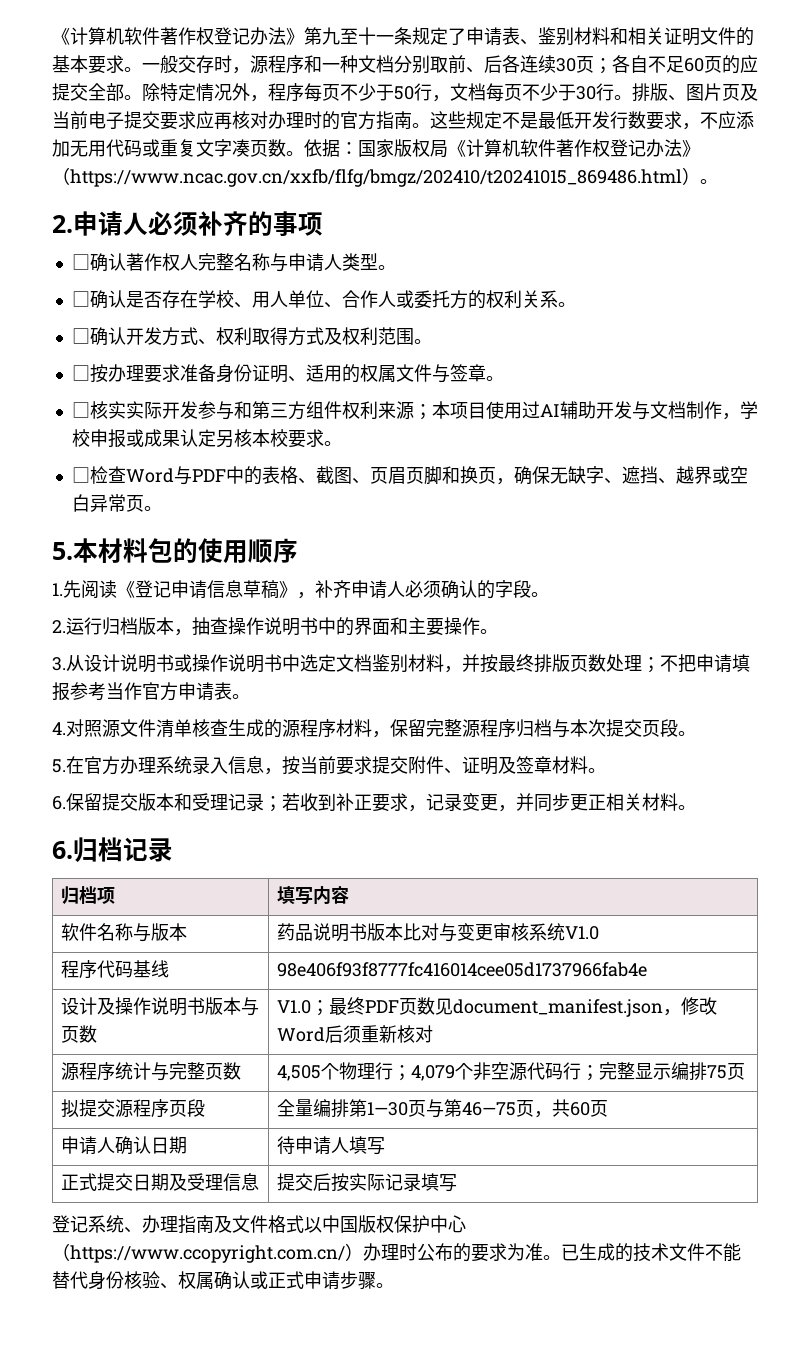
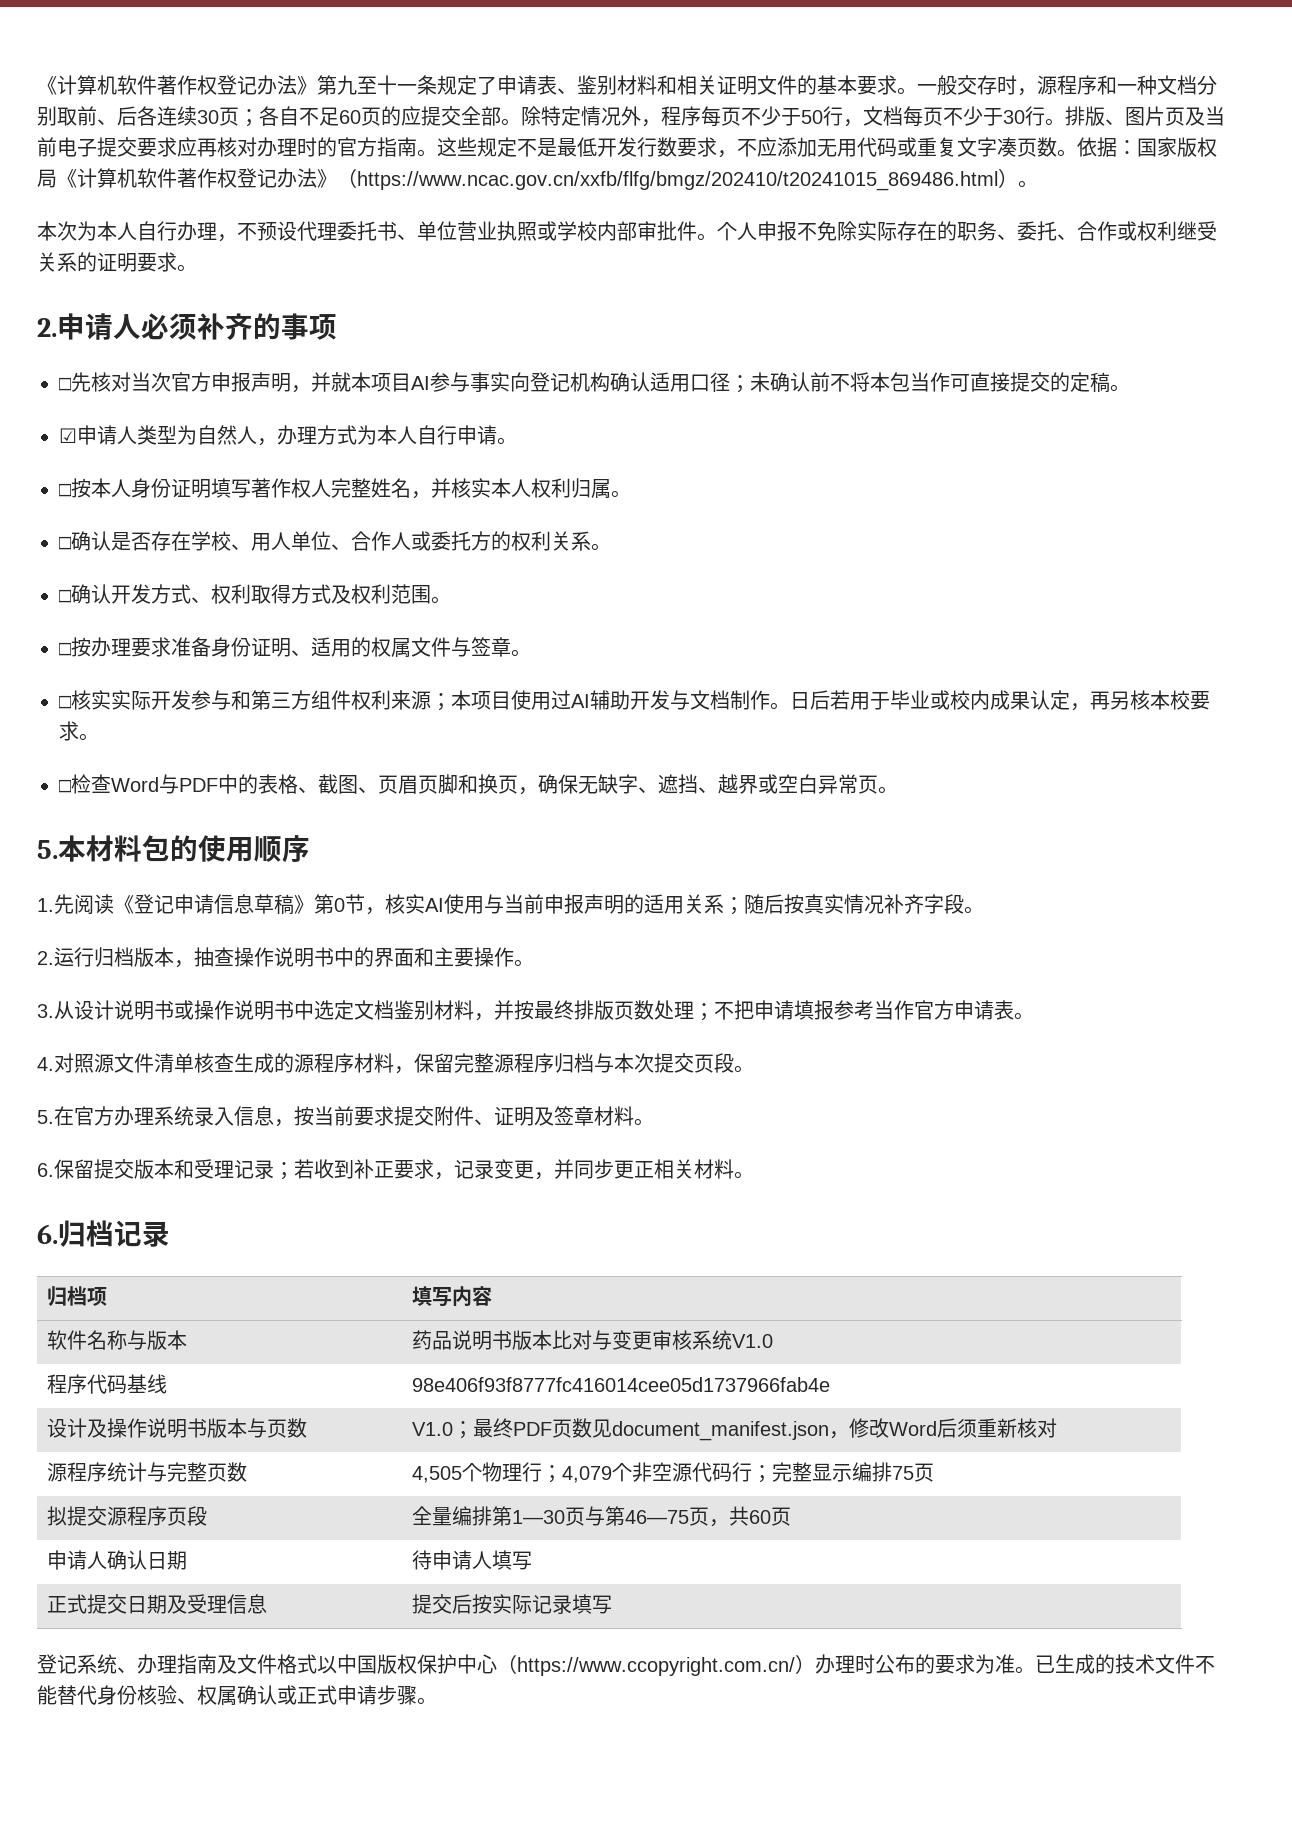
+ 本次为本人自行办理，不预设代理委托书、单位营业执照或学校内部审批件。个人申报不免除实际存在的职务、委托、合作或权利继受关系的证明要求。
- □确认著作权人完整名称与申请人类型。
+ □先核对当次官方申报声明，并就本项目AI参与事实向登记机构确认适用口径；未确认前不将本包当作可直接提交的定稿。
+ ☑申请人类型为自然人，办理方式为本人自行申请。
+ □按本人身份证明填写著作权人完整姓名，并核实本人权利归属。
- □核实实际开发参与和第三方组件权利来源；本项目使用过AI辅助开发与文档制作，学校申报或成果认定另核本校要求。
+ □核实实际开发参与和第三方组件权利来源；本项目使用过AI辅助开发与文档制作。日后若用于毕业或校内成果认定，再另核本校要求。
- 1.先阅读《登记申请信息草稿》，补齐申请人必须确认的字段。
+ 1.先阅读《登记申请信息草稿》第0节，核实AI使用与当前申报声明的适用关系；随后按真实情况补齐字段。

